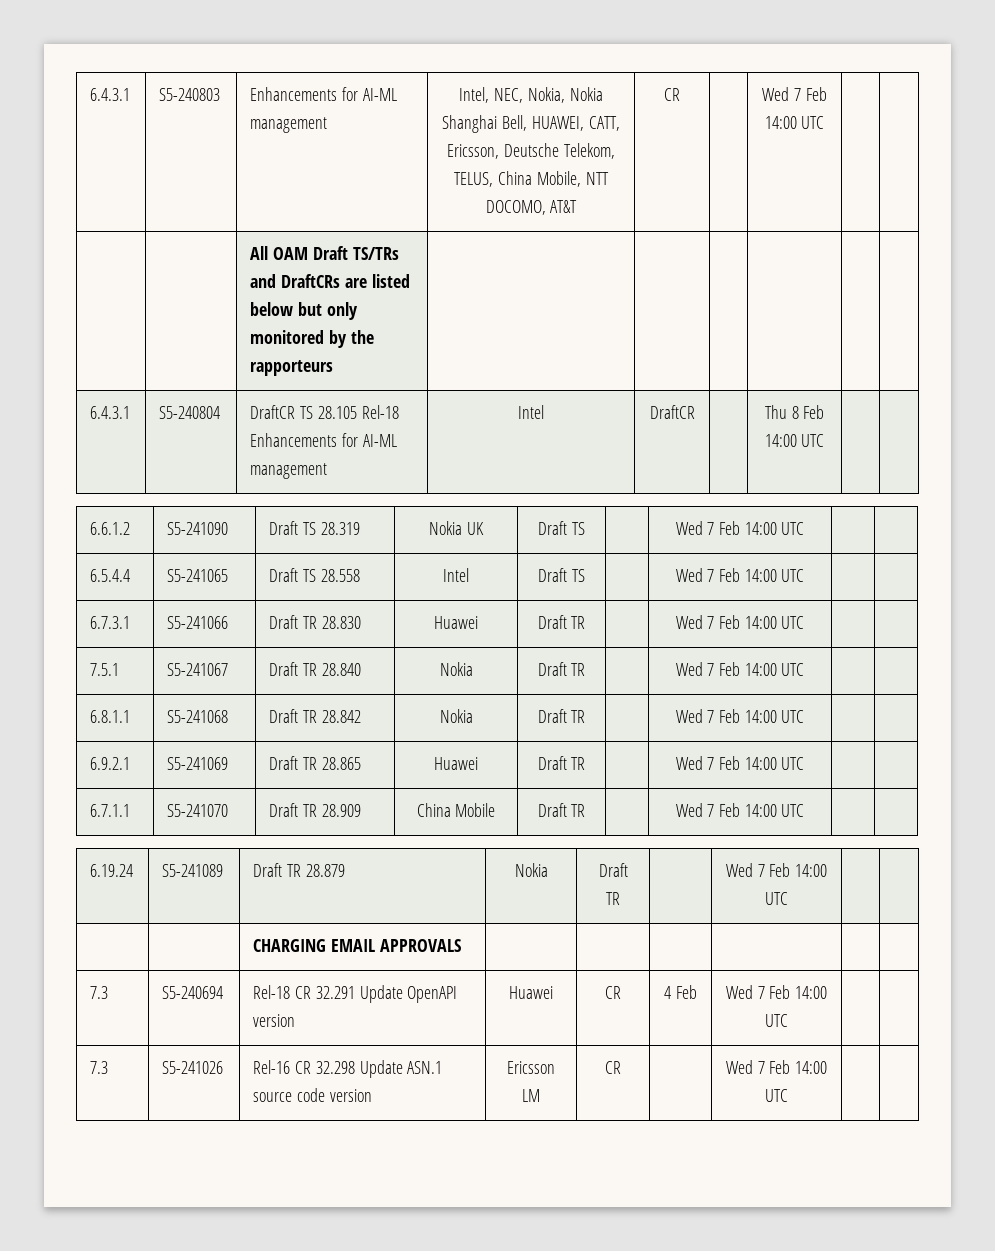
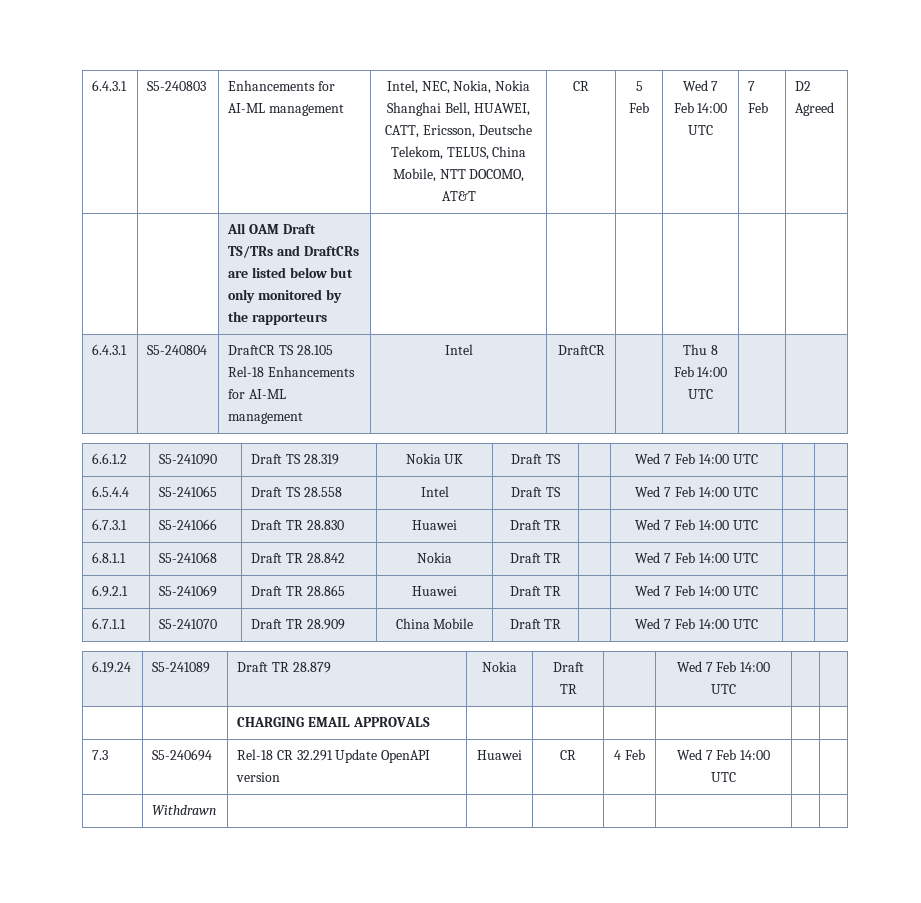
- 6.4.3.1 | S5-240803 | Enhancements for AI-ML management | Intel, NEC, Nokia, Nokia Shanghai Bell, HUAWEI, CATT, Ericsson, Deutsche Telekom, TELUS, China Mobile, NTT DOCOMO, AT&T | CR | | Wed 7 Feb 14:00 UTC | |
+ 6.4.3.1 | S5-240803 | Enhancements for AI-ML management | Intel, NEC, Nokia, Nokia Shanghai Bell, HUAWEI, CATT, Ericsson, Deutsche Telekom, TELUS, China Mobile, NTT DOCOMO, AT&T | CR | 5 Feb | Wed 7 Feb 14:00 UTC | 7 Feb | D2 Agreed
- 7.5.1 | S5-241067 | Draft TR 28.840 | Nokia | Draft TR | | Wed 7 Feb 14:00 UTC | |
- 7.3 | S5-241026 | Rel-16 CR 32.298 Update ASN.1 source code version | Ericsson LM | CR | | Wed 7 Feb 14:00 UTC | |
+ | Withdrawn | | | | | | |

